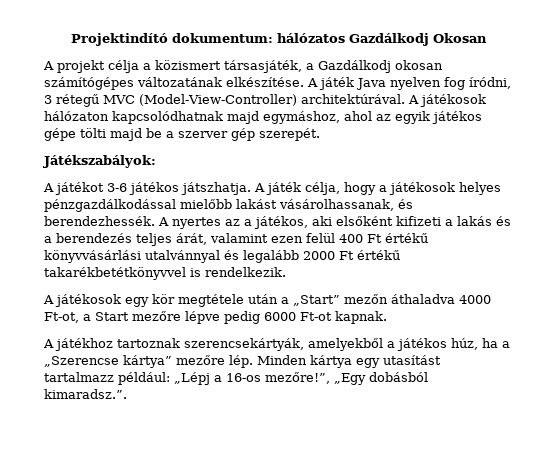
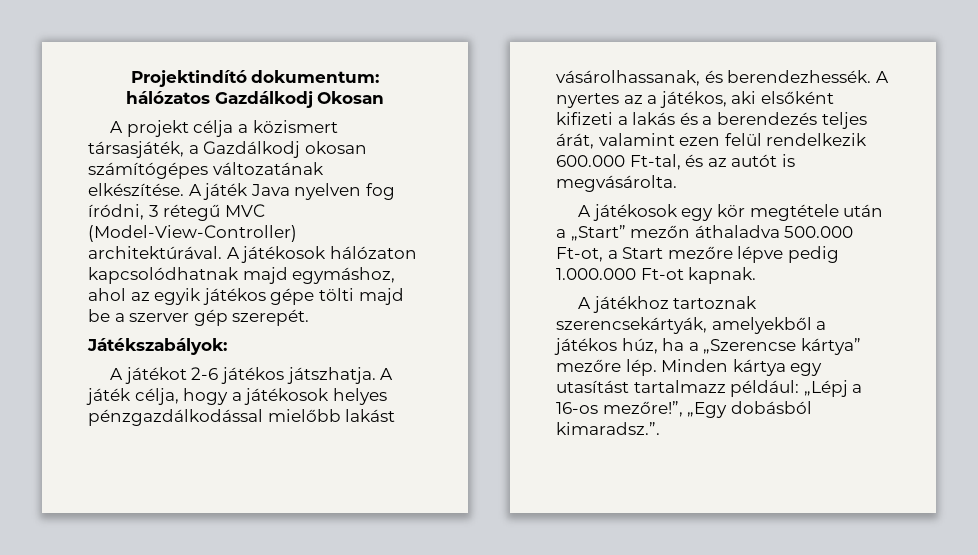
- A játékot 3-6 játékos játszhatja.
+ A játékot 2-6 játékos játszhatja.
- A nyertes az a játékos, aki elsőként kifizeti a lakás és a berendezés teljes árát, valamint ezen felül 400 Ft értékű könyvvásárlási utalvánnyal és legalább 2000 Ft értékű takarékbetétkönyvvel is rendelkezik.
+ A nyertes az a játékos, aki elsőként kifizeti a lakás és a berendezés teljes árát, valamint ezen felül rendelkezik 600.000 Ft-tal, és az autót is megvásárolta.
- A játékosok egy kör megtétele után a „Start” mezőn áthaladva 4000 Ft-ot, a Start mezőre lépve pedig 6000 Ft-ot kapnak.
+ A játékosok egy kör megtétele után a „Start” mezőn áthaladva 500.000 Ft-ot, a Start mezőre lépve pedig 1.000.000 Ft-ot kapnak.

